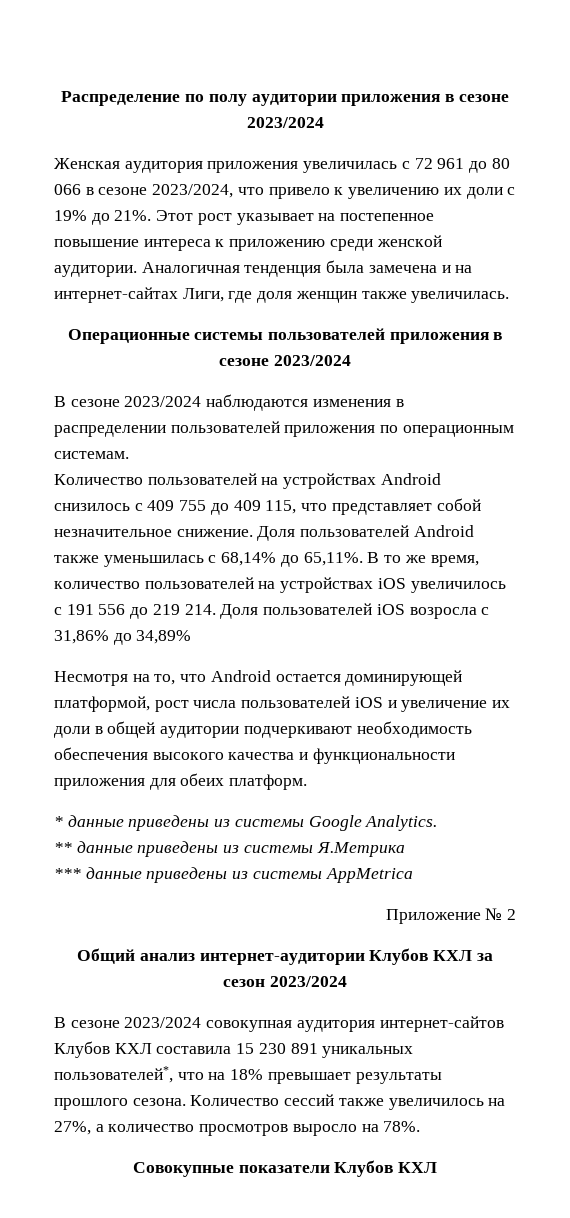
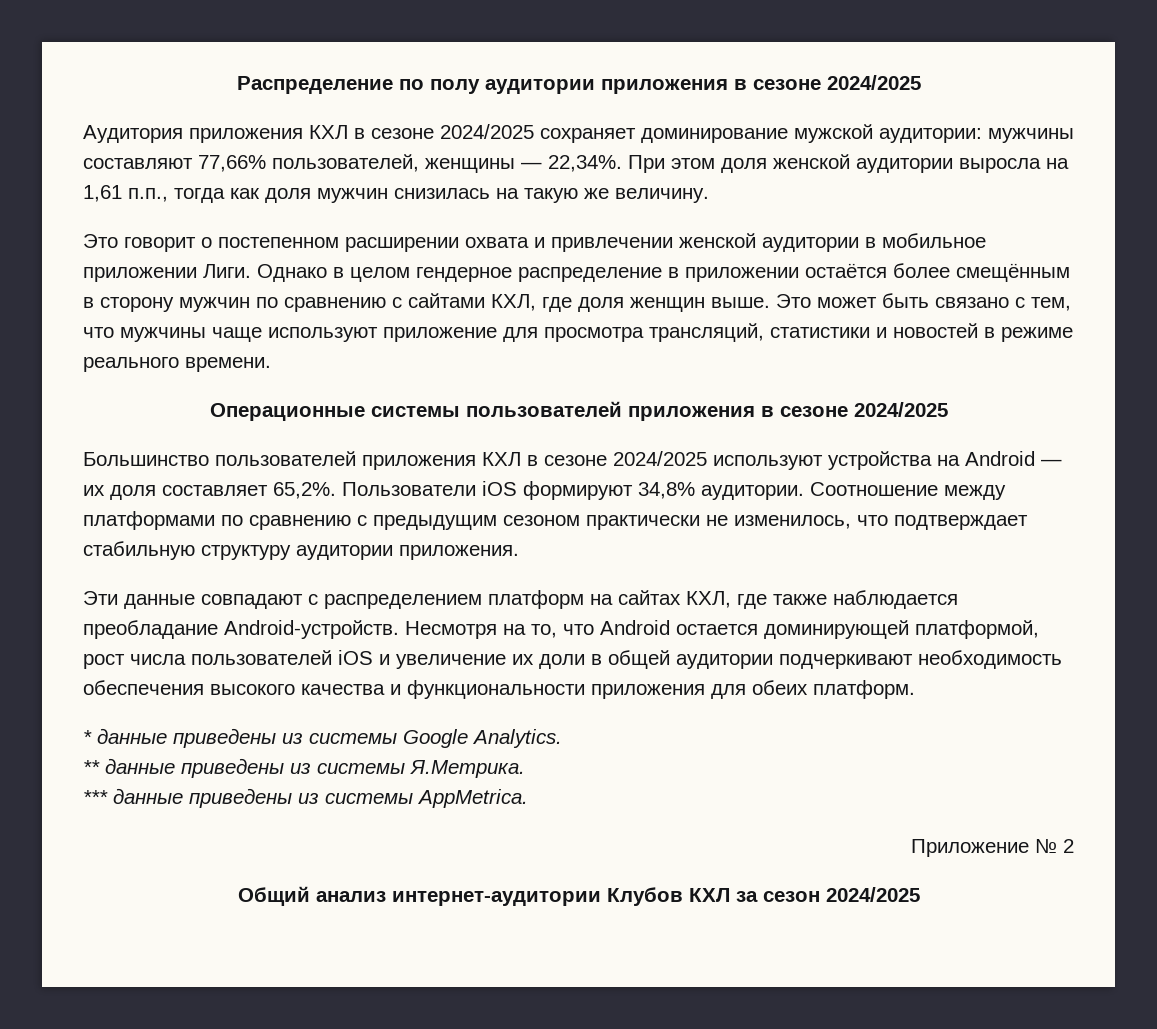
- Распределение по полу аудитории приложения в сезоне 2023/2024
- Женская аудитория приложения увеличилась с 72 961 до 80 066 в сезоне 2023/2024, что привело к увеличению их доли с 19% до 21%. Этот рост указывает на постепенное повышение интереса к приложению среди женской аудитории. Аналогичная тенденция была замечена и на интернет-сайтах Лиги, где доля женщин также увеличилась.
+ Распределение по полу аудитории приложения в сезоне 2024/2025
+ Аудитория приложения КХЛ в сезоне 2024/2025 сохраняет доминирование мужской аудитории: мужчины составляют 77,66% пользователей, женщины — 22,34%. При этом доля женской аудитории выросла на 1,61 п.п., тогда как доля мужчин снизилась на такую же величину.
+ Это говорит о постепенном расширении охвата и привлечении женской аудитории в мобильное приложении Лиги. Однако в целом гендерное распределение в приложении остаётся более смещённым в сторону мужчин по сравнению с сайтами КХЛ, где доля женщин выше. Это может быть связано с тем, что мужчины чаще используют приложение для просмотра трансляций, статистики и новостей в режиме реального времени.
- Операционные системы пользователей приложения в сезоне 2023/2024
- В сезоне 2023/2024 наблюдаются изменения в распределении пользователей приложения по операционным системам.
- Количество пользователей на устройствах Android снизилось с 409 755 до 409 115, что представляет собой незначительное снижение. Доля пользователей Android также уменьшилась с 68,14% до 65,11%. В то же время, количество пользователей на устройствах iOS увеличилось с 191 556 до 219 214. Доля пользователей iOS возросла с 31,86% до 34,89%
- Несмотря на то, что Android остается доминирующей платформой, рост числа пользователей iOS и увеличение их доли в общей аудитории подчеркивают необходимость обеспечения высокого качества и функциональности приложения для обеих платформ.
+ Операционные системы пользователей приложения в сезоне 2024/2025
+ Большинство пользователей приложения КХЛ в сезоне 2024/2025 используют устройства на Android — их доля составляет 65,2%. Пользователи iOS формируют 34,8% аудитории. Соотношение между платформами по сравнению с предыдущим сезоном практически не изменилось, что подтверждает стабильную структуру аудитории приложения.
+ Эти данные совпадают с распределением платформ на сайтах КХЛ, где также наблюдается преобладание Android-устройств. Несмотря на то, что Android остается доминирующей платформой, рост числа пользователей iOS и увеличение их доли в общей аудитории подчеркивают необходимость обеспечения высокого качества и функциональности приложения для обеих платформ.
- ** данные приведены из системы Я.Метрика
+ ** данные приведены из системы Я.Метрика.
- *** данные приведены из системы AppMetrica
+ *** данные приведены из системы AppMetrica.
- Общий анализ интернет-аудитории Клубов КХЛ за сезон 2023/2024
- В сезоне 2023/2024 cовокупная аудитория интернет-сайтов Клубов КХЛ составила 15 230 891 уникальных пользователей*, что на 18% превышает результаты прошлого сезона. Количество сессий также увеличилось на 27%, а количество просмотров выросло на 78%.
- Совокупные показатели Клубов КХЛ
+ Общий анализ интернет-аудитории Клубов КХЛ за сезон 2024/2025

